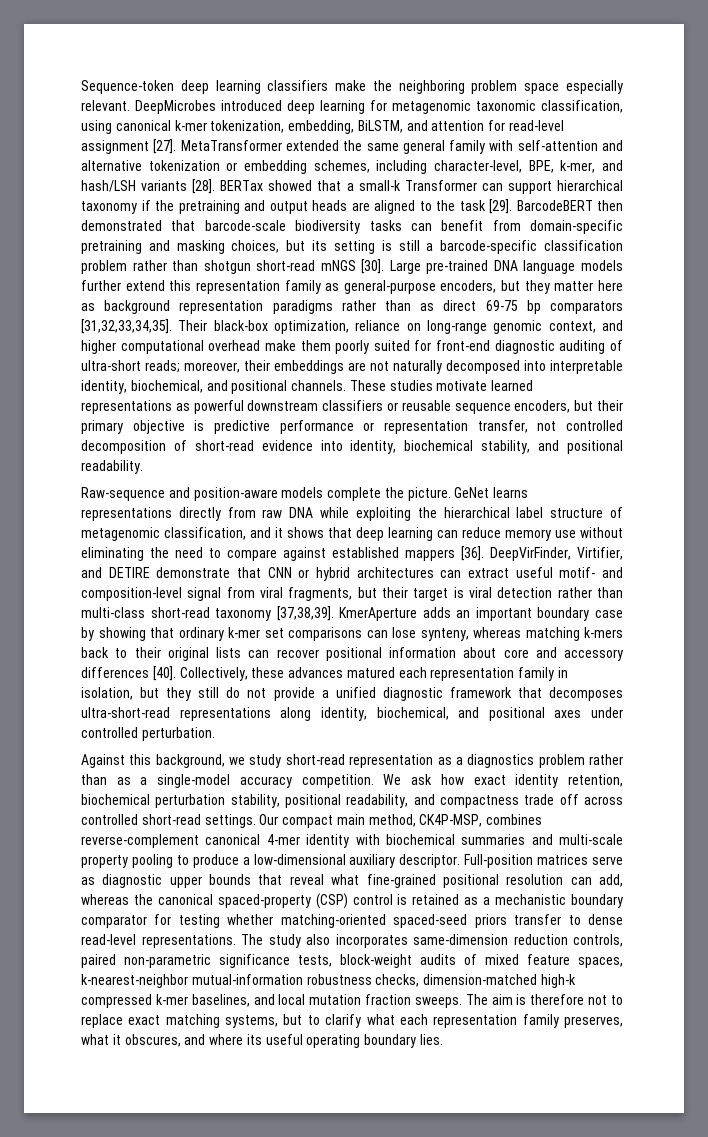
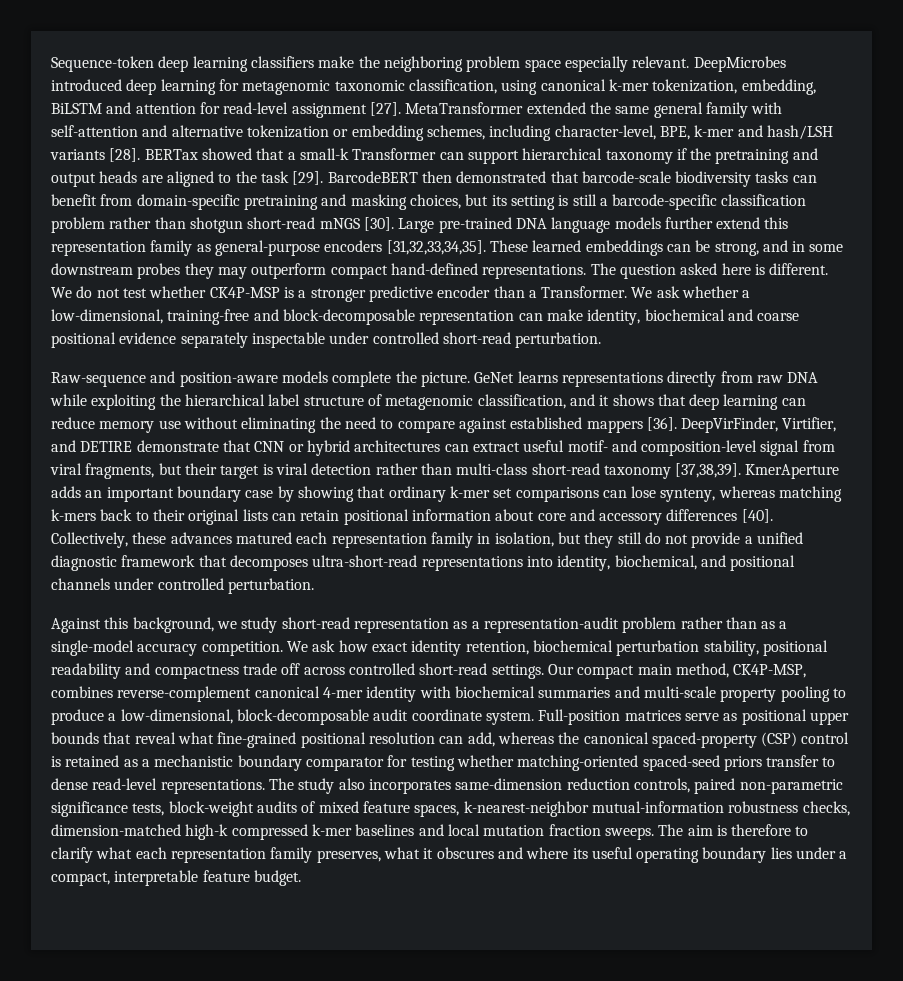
- DeepMicrobes introduced deep learning for metagenomic taxonomic classification, using canonical k-mer tokenization, embedding, BiLSTM, and attention for read-level assignment [27].
+ DeepMicrobes introduced deep learning for metagenomic taxonomic classification, using canonical k-mer tokenization, embedding, BiLSTM and attention for read-level assignment [27].
- MetaTransformer extended the same general family with self-attention and alternative tokenization or embedding schemes, including character-level, BPE, k-mer, and hash/LSH variants [28].
+ MetaTransformer extended the same general family with self-attention and alternative tokenization or embedding schemes, including character-level, BPE, k-mer and hash/LSH variants [28].
- Large pre-trained DNA language models further extend this representation family as general-purpose encoders, but they matter here as background representation paradigms rather than as direct 69-75 bp comparators [31,32,33,34,35]. Their black-box optimization, reliance on long-range genomic context, and higher computational overhead make them poorly suited for front-end diagnostic auditing of ultra-short reads; moreover, their embeddings are not naturally decomposed into interpretable identity, biochemical, and positional channels. These studies motivate learned representations as powerful downstream classifiers or reusable sequence encoders, but their primary objective is predictive performance or representation transfer, not controlled decomposition of short-read evidence into identity, biochemical stability, and positional readability.
+ Large pre-trained DNA language models further extend this representation family as general-purpose encoders [31,32,33,34,35]. These learned embeddings can be strong, and in some downstream probes they may outperform compact hand-defined representations. The question asked here is different. We do not test whether CK4P-MSP is a stronger predictive encoder than a Transformer. We ask whether a low-dimensional, training-free and block-decomposable representation can make identity, biochemical and coarse positional evidence separately inspectable under controlled short-read perturbation.
- KmerAperture adds an important boundary case by showing that ordinary k-mer set comparisons can lose synteny, whereas matching k-mers back to their original lists can recover positional information about core and accessory differences [40].
+ KmerAperture adds an important boundary case by showing that ordinary k-mer set comparisons can lose synteny, whereas matching k-mers back to their original lists can retain positional information about core and accessory differences [40].
- Collectively, these advances matured each representation family in isolation, but they still do not provide a unified diagnostic framework that decomposes ultra-short-read representations along identity, biochemical, and positional axes under controlled perturbation.
+ Collectively, these advances matured each representation family in isolation, but they still do not provide a unified diagnostic framework that decomposes ultra-short-read representations into identity, biochemical, and positional channels under controlled perturbation.
- Against this background, we study short-read representation as a diagnostics problem rather than as a single-model accuracy competition.
+ Against this background, we study short-read representation as a representation-audit problem rather than as a single-model accuracy competition.
- We ask how exact identity retention, biochemical perturbation stability, positional readability, and compactness trade off across controlled short-read settings.
+ We ask how exact identity retention, biochemical perturbation stability, positional readability and compactness trade off across controlled short-read settings.
- Our compact main method, CK4P-MSP, combines reverse-complement canonical 4-mer identity with biochemical summaries and multi-scale property pooling to produce a low-dimensional auxiliary descriptor.
+ Our compact main method, CK4P-MSP, combines reverse-complement canonical 4-mer identity with biochemical summaries and multi-scale property pooling to produce a low-dimensional, block-decomposable audit coordinate system.
- Full-position matrices serve as diagnostic upper bounds that reveal what fine-grained positional resolution can add, whereas the canonical spaced-property (CSP) control is retained as a mechanistic boundary comparator for testing whether matching-oriented spaced-seed priors transfer to dense read-level representations.
+ Full-position matrices serve as positional upper bounds that reveal what fine-grained positional resolution can add, whereas the canonical spaced-property (CSP) control is retained as a mechanistic boundary comparator for testing whether matching-oriented spaced-seed priors transfer to dense read-level representations.
- The study also incorporates same-dimension reduction controls, paired non-parametric significance tests, block-weight audits of mixed feature spaces, k-nearest-neighbor mutual-information robustness checks, dimension-matched high-k compressed k-mer baselines, and local mutation fraction sweeps.
+ The study also incorporates same-dimension reduction controls, paired non-parametric significance tests, block-weight audits of mixed feature spaces, k-nearest-neighbor mutual-information robustness checks, dimension-matched high-k compressed k-mer baselines and local mutation fraction sweeps.
- The aim is therefore not to replace exact matching systems, but to clarify what each representation family preserves, what it obscures, and where its useful operating boundary lies.
+ The aim is therefore to clarify what each representation family preserves, what it obscures and where its useful operating boundary lies under a compact, interpretable feature budget.

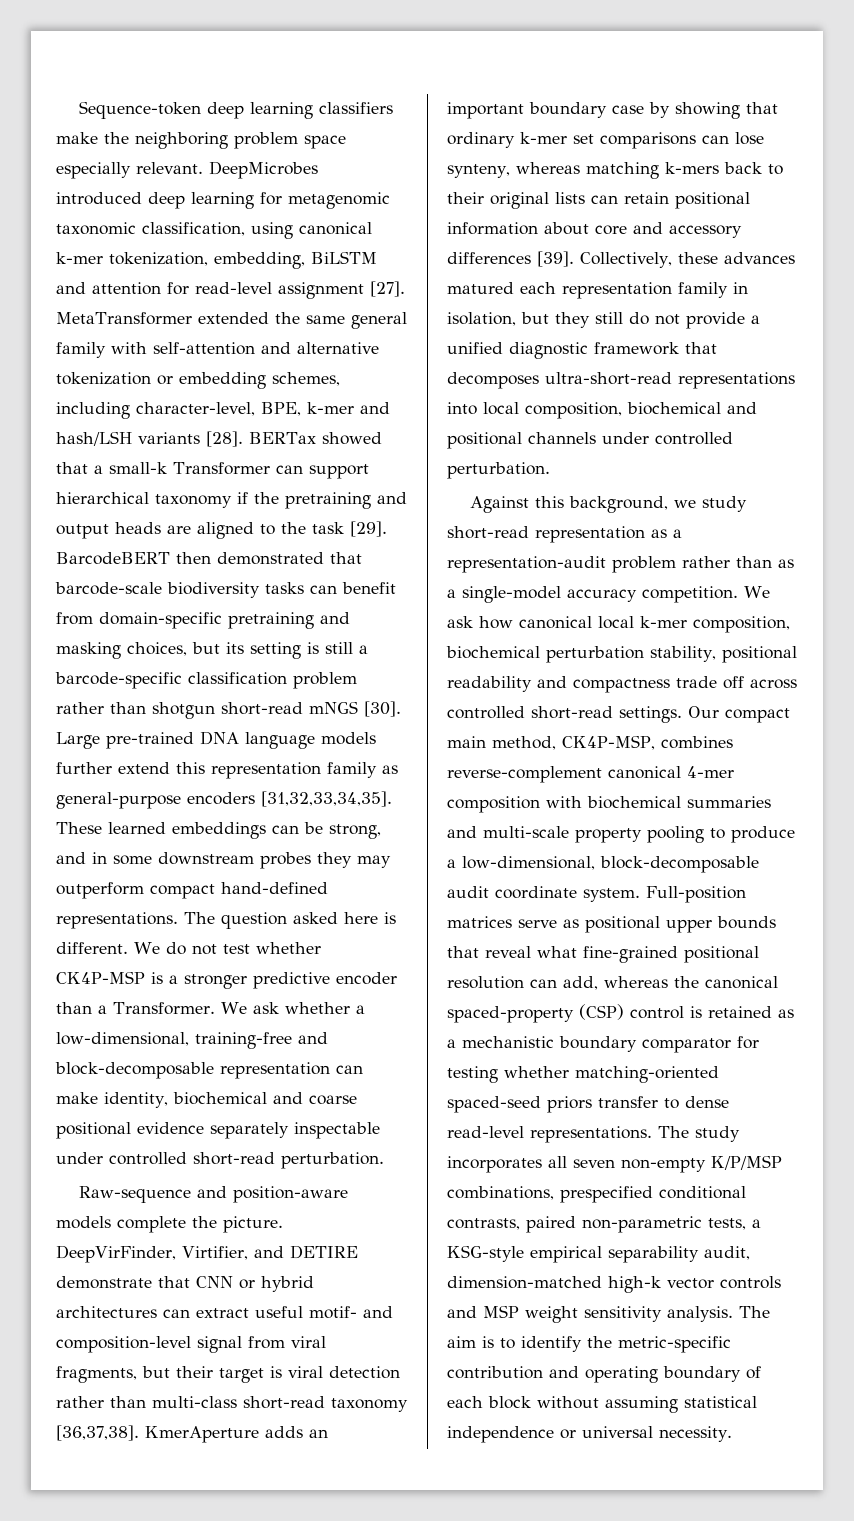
- GeNet learns representations directly from raw DNA while exploiting the hierarchical label structure of metagenomic classification, and it shows that deep learning can reduce memory use without eliminating the need to compare against established mappers [36].
- DeepVirFinder, Virtifier, and DETIRE demonstrate that CNN or hybrid architectures can extract useful motif- and composition-level signal from viral fragments, but their target is viral detection rather than multi-class short-read taxonomy [37,38,39].
+ DeepVirFinder, Virtifier, and DETIRE demonstrate that CNN or hybrid architectures can extract useful motif- and composition-level signal from viral fragments, but their target is viral detection rather than multi-class short-read taxonomy [36,37,38].
- KmerAperture adds an important boundary case by showing that ordinary k-mer set comparisons can lose synteny, whereas matching k-mers back to their original lists can retain positional information about core and accessory differences [40].
+ KmerAperture adds an important boundary case by showing that ordinary k-mer set comparisons can lose synteny, whereas matching k-mers back to their original lists can retain positional information about core and accessory differences [39].
- Collectively, these advances matured each representation family in isolation, but they still do not provide a unified diagnostic framework that decomposes ultra-short-read representations into identity, biochemical, and positional channels under controlled perturbation.
+ Collectively, these advances matured each representation family in isolation, but they still do not provide a unified diagnostic framework that decomposes ultra-short-read representations into local composition, biochemical and positional channels under controlled perturbation.
- We ask how exact identity retention, biochemical perturbation stability, positional readability and compactness trade off across controlled short-read settings.
+ We ask how canonical local k-mer composition, biochemical perturbation stability, positional readability and compactness trade off across controlled short-read settings.
- Our compact main method, CK4P-MSP, combines reverse-complement canonical 4-mer identity with biochemical summaries and multi-scale property pooling to produce a low-dimensional, block-decomposable audit coordinate system.
+ Our compact main method, CK4P-MSP, combines reverse-complement canonical 4-mer composition with biochemical summaries and multi-scale property pooling to produce a low-dimensional, block-decomposable audit coordinate system.
- The study also incorporates same-dimension reduction controls, paired non-parametric significance tests, block-weight audits of mixed feature spaces, k-nearest-neighbor mutual-information robustness checks, dimension-matched high-k compressed k-mer baselines and local mutation fraction sweeps. The aim is therefore to clarify what each representation family preserves, what it obscures and where its useful operating boundary lies under a compact, interpretable feature budget.
+ The study incorporates all seven non-empty K/P/MSP combinations, prespecified conditional contrasts, paired non-parametric tests, a KSG-style empirical separability audit, dimension-matched high-k vector controls and MSP weight sensitivity analysis. The aim is to identify the metric-specific contribution and operating boundary of each block without assuming statistical independence or universal necessity.

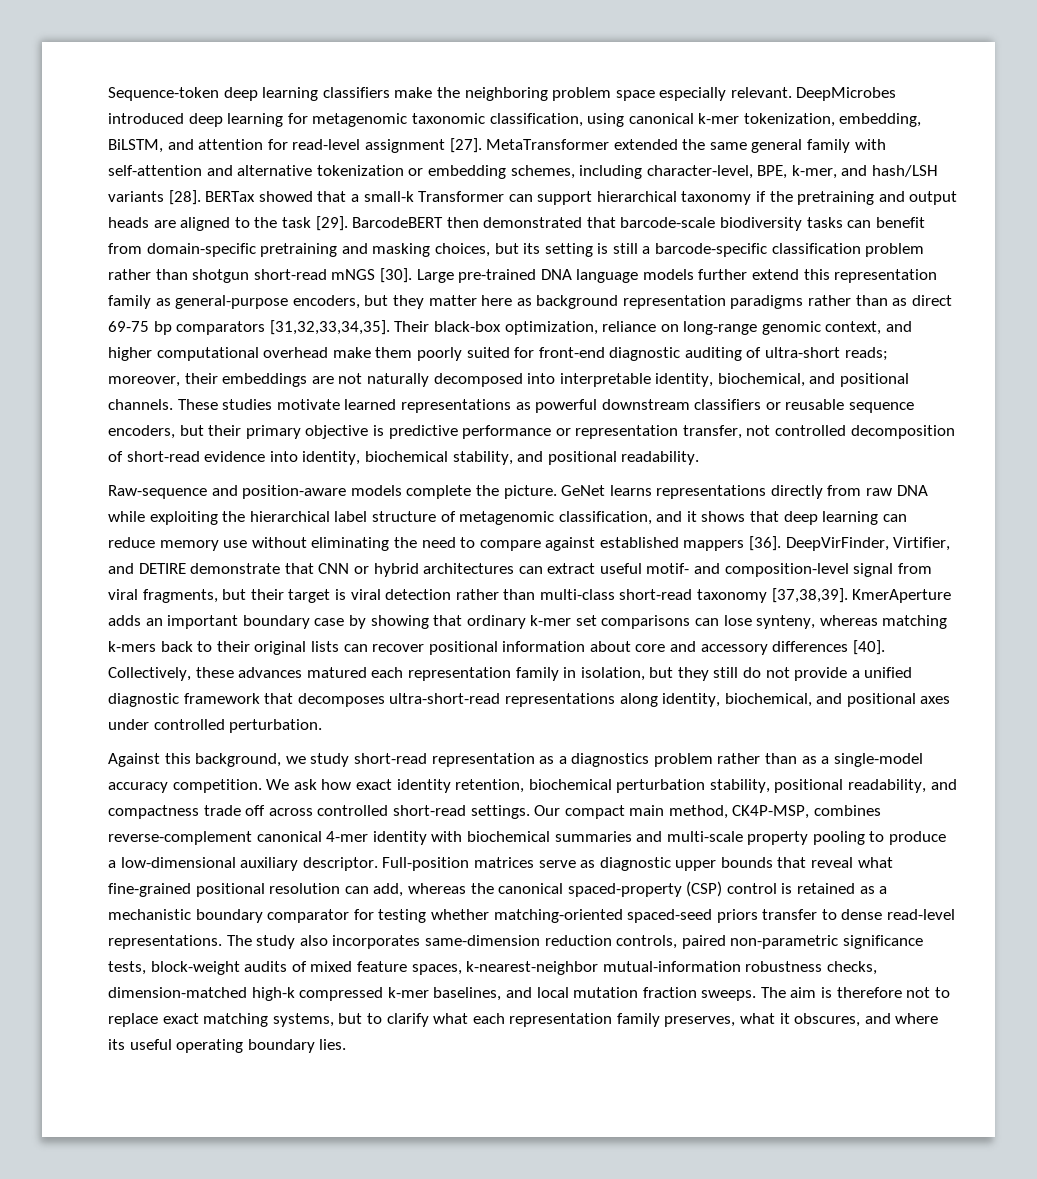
- DeepMicrobes introduced deep learning for metagenomic taxonomic classification, using canonical k-mer tokenization, embedding, BiLSTM and attention for read-level assignment [27].
+ DeepMicrobes introduced deep learning for metagenomic taxonomic classification, using canonical k-mer tokenization, embedding, BiLSTM, and attention for read-level assignment [27].
- MetaTransformer extended the same general family with self-attention and alternative tokenization or embedding schemes, including character-level, BPE, k-mer and hash/LSH variants [28].
+ MetaTransformer extended the same general family with self-attention and alternative tokenization or embedding schemes, including character-level, BPE, k-mer, and hash/LSH variants [28].
- Large pre-trained DNA language models further extend this representation family as general-purpose encoders [31,32,33,34,35]. These learned embeddings can be strong, and in some downstream probes they may outperform compact hand-defined representations. The question asked here is different. We do not test whether CK4P-MSP is a stronger predictive encoder than a Transformer. We ask whether a low-dimensional, training-free and block-decomposable representation can make identity, biochemical and coarse positional evidence separately inspectable under controlled short-read perturbation.
+ Large pre-trained DNA language models further extend this representation family as general-purpose encoders, but they matter here as background representation paradigms rather than as direct 69-75 bp comparators [31,32,33,34,35]. Their black-box optimization, reliance on long-range genomic context, and higher computational overhead make them poorly suited for front-end diagnostic auditing of ultra-short reads; moreover, their embeddings are not naturally decomposed into interpretable identity, biochemical, and positional channels. These studies motivate learned representations as powerful downstream classifiers or reusable sequence encoders, but their primary objective is predictive performance or representation transfer, not controlled decomposition of short-read evidence into identity, biochemical stability, and positional readability.
+ GeNet learns representations directly from raw DNA while exploiting the hierarchical label structure of metagenomic classification, and it shows that deep learning can reduce memory use without eliminating the need to compare against established mappers [36].
- DeepVirFinder, Virtifier, and DETIRE demonstrate that CNN or hybrid architectures can extract useful motif- and composition-level signal from viral fragments, but their target is viral detection rather than multi-class short-read taxonomy [36,37,38].
+ DeepVirFinder, Virtifier, and DETIRE demonstrate that CNN or hybrid architectures can extract useful motif- and composition-level signal from viral fragments, but their target is viral detection rather than multi-class short-read taxonomy [37,38,39].
- KmerAperture adds an important boundary case by showing that ordinary k-mer set comparisons can lose synteny, whereas matching k-mers back to their original lists can retain positional information about core and accessory differences [39].
+ KmerAperture adds an important boundary case by showing that ordinary k-mer set comparisons can lose synteny, whereas matching k-mers back to their original lists can recover positional information about core and accessory differences [40].
- Collectively, these advances matured each representation family in isolation, but they still do not provide a unified diagnostic framework that decomposes ultra-short-read representations into local composition, biochemical and positional channels under controlled perturbation.
+ Collectively, these advances matured each representation family in isolation, but they still do not provide a unified diagnostic framework that decomposes ultra-short-read representations along identity, biochemical, and positional axes under controlled perturbation.
- Against this background, we study short-read representation as a representation-audit problem rather than as a single-model accuracy competition.
+ Against this background, we study short-read representation as a diagnostics problem rather than as a single-model accuracy competition.
- We ask how canonical local k-mer composition, biochemical perturbation stability, positional readability and compactness trade off across controlled short-read settings.
+ We ask how exact identity retention, biochemical perturbation stability, positional readability, and compactness trade off across controlled short-read settings.
- Our compact main method, CK4P-MSP, combines reverse-complement canonical 4-mer composition with biochemical summaries and multi-scale property pooling to produce a low-dimensional, block-decomposable audit coordinate system.
+ Our compact main method, CK4P-MSP, combines reverse-complement canonical 4-mer identity with biochemical summaries and multi-scale property pooling to produce a low-dimensional auxiliary descriptor.
- Full-position matrices serve as positional upper bounds that reveal what fine-grained positional resolution can add, whereas the canonical spaced-property (CSP) control is retained as a mechanistic boundary comparator for testing whether matching-oriented spaced-seed priors transfer to dense read-level representations.
+ Full-position matrices serve as diagnostic upper bounds that reveal what fine-grained positional resolution can add, whereas the canonical spaced-property (CSP) control is retained as a mechanistic boundary comparator for testing whether matching-oriented spaced-seed priors transfer to dense read-level representations.
- The study incorporates all seven non-empty K/P/MSP combinations, prespecified conditional contrasts, paired non-parametric tests, a KSG-style empirical separability audit, dimension-matched high-k vector controls and MSP weight sensitivity analysis. The aim is to identify the metric-specific contribution and operating boundary of each block without assuming statistical independence or universal necessity.
+ The study also incorporates same-dimension reduction controls, paired non-parametric significance tests, block-weight audits of mixed feature spaces, k-nearest-neighbor mutual-information robustness checks, dimension-matched high-k compressed k-mer baselines, and local mutation fraction sweeps. The aim is therefore not to replace exact matching systems, but to clarify what each representation family preserves, what it obscures, and where its useful operating boundary lies.

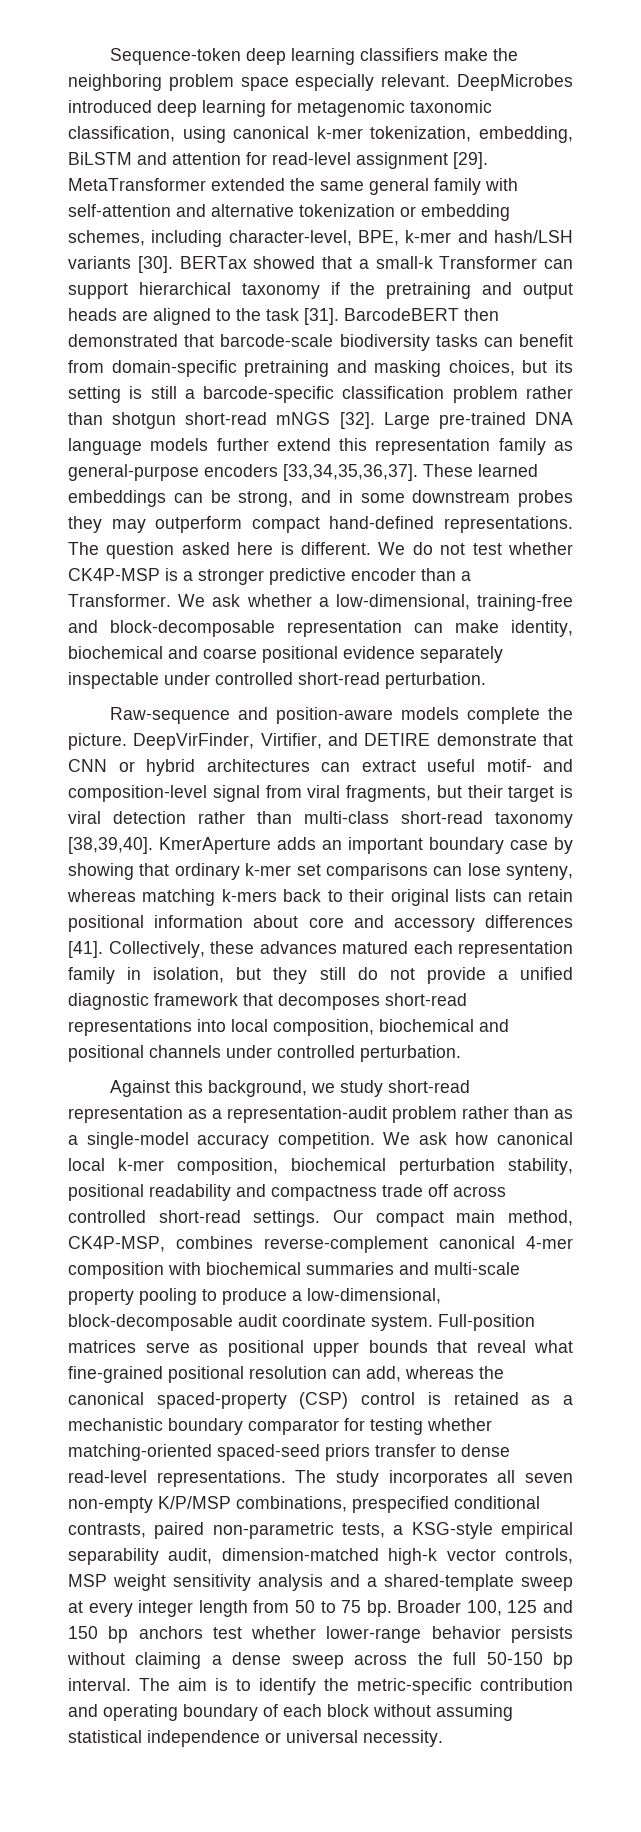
- DeepMicrobes introduced deep learning for metagenomic taxonomic classification, using canonical k-mer tokenization, embedding, BiLSTM, and attention for read-level assignment [27].
+ DeepMicrobes introduced deep learning for metagenomic taxonomic classification, using canonical k-mer tokenization, embedding, BiLSTM and attention for read-level assignment [29].
- MetaTransformer extended the same general family with self-attention and alternative tokenization or embedding schemes, including character-level, BPE, k-mer, and hash/LSH variants [28].
+ MetaTransformer extended the same general family with self-attention and alternative tokenization or embedding schemes, including character-level, BPE, k-mer and hash/LSH variants [30].
- BERTax showed that a small-k Transformer can support hierarchical taxonomy if the pretraining and output heads are aligned to the task [29].
+ BERTax showed that a small-k Transformer can support hierarchical taxonomy if the pretraining and output heads are aligned to the task [31].
- BarcodeBERT then demonstrated that barcode-scale biodiversity tasks can benefit from domain-specific pretraining and masking choices, but its setting is still a barcode-specific classification problem rather than shotgun short-read mNGS [30].
+ BarcodeBERT then demonstrated that barcode-scale biodiversity tasks can benefit from domain-specific pretraining and masking choices, but its setting is still a barcode-specific classification problem rather than shotgun short-read mNGS [32].
- Large pre-trained DNA language models further extend this representation family as general-purpose encoders, but they matter here as background representation paradigms rather than as direct 69-75 bp comparators [31,32,33,34,35]. Their black-box optimization, reliance on long-range genomic context, and higher computational overhead make them poorly suited for front-end diagnostic auditing of ultra-short reads; moreover, their embeddings are not naturally decomposed into interpretable identity, biochemical, and positional channels. These studies motivate learned representations as powerful downstream classifiers or reusable sequence encoders, but their primary objective is predictive performance or representation transfer, not controlled decomposition of short-read evidence into identity, biochemical stability, and positional readability.
+ Large pre-trained DNA language models further extend this representation family as general-purpose encoders [33,34,35,36,37]. These learned embeddings can be strong, and in some downstream probes they may outperform compact hand-defined representations. The question asked here is different. We do not test whether CK4P-MSP is a stronger predictive encoder than a Transformer. We ask whether a low-dimensional, training-free and block-decomposable representation can make identity, biochemical and coarse positional evidence separately inspectable under controlled short-read perturbation.
- GeNet learns representations directly from raw DNA while exploiting the hierarchical label structure of metagenomic classification, and it shows that deep learning can reduce memory use without eliminating the need to compare against established mappers [36].
- DeepVirFinder, Virtifier, and DETIRE demonstrate that CNN or hybrid architectures can extract useful motif- and composition-level signal from viral fragments, but their target is viral detection rather than multi-class short-read taxonomy [37,38,39].
+ DeepVirFinder, Virtifier, and DETIRE demonstrate that CNN or hybrid architectures can extract useful motif- and composition-level signal from viral fragments, but their target is viral detection rather than multi-class short-read taxonomy [38,39,40].
- KmerAperture adds an important boundary case by showing that ordinary k-mer set comparisons can lose synteny, whereas matching k-mers back to their original lists can recover positional information about core and accessory differences [40].
+ KmerAperture adds an important boundary case by showing that ordinary k-mer set comparisons can lose synteny, whereas matching k-mers back to their original lists can retain positional information about core and accessory differences [41].
- Collectively, these advances matured each representation family in isolation, but they still do not provide a unified diagnostic framework that decomposes ultra-short-read representations along identity, biochemical, and positional axes under controlled perturbation.
+ Collectively, these advances matured each representation family in isolation, but they still do not provide a unified diagnostic framework that decomposes short-read representations into local composition, biochemical and positional channels under controlled perturbation.
- Against this background, we study short-read representation as a diagnostics problem rather than as a single-model accuracy competition.
+ Against this background, we study short-read representation as a representation-audit problem rather than as a single-model accuracy competition.
- We ask how exact identity retention, biochemical perturbation stability, positional readability, and compactness trade off across controlled short-read settings.
+ We ask how canonical local k-mer composition, biochemical perturbation stability, positional readability and compactness trade off across controlled short-read settings.
- Our compact main method, CK4P-MSP, combines reverse-complement canonical 4-mer identity with biochemical summaries and multi-scale property pooling to produce a low-dimensional auxiliary descriptor.
+ Our compact main method, CK4P-MSP, combines reverse-complement canonical 4-mer composition with biochemical summaries and multi-scale property pooling to produce a low-dimensional, block-decomposable audit coordinate system.
- Full-position matrices serve as diagnostic upper bounds that reveal what fine-grained positional resolution can add, whereas the canonical spaced-property (CSP) control is retained as a mechanistic boundary comparator for testing whether matching-oriented spaced-seed priors transfer to dense read-level representations.
+ Full-position matrices serve as positional upper bounds that reveal what fine-grained positional resolution can add, whereas the canonical spaced-property (CSP) control is retained as a mechanistic boundary comparator for testing whether matching-oriented spaced-seed priors transfer to dense read-level representations.
- The study also incorporates same-dimension reduction controls, paired non-parametric significance tests, block-weight audits of mixed feature spaces, k-nearest-neighbor mutual-information robustness checks, dimension-matched high-k compressed k-mer baselines, and local mutation fraction sweeps. The aim is therefore not to replace exact matching systems, but to clarify what each representation family preserves, what it obscures, and where its useful operating boundary lies.
+ The study incorporates all seven non-empty K/P/MSP combinations, prespecified conditional contrasts, paired non-parametric tests, a KSG-style empirical separability audit, dimension-matched high-k vector controls, MSP weight sensitivity analysis and a shared-template sweep at every integer length from 50 to 75 bp. Broader 100, 125 and 150 bp anchors test whether lower-range behavior persists without claiming a dense sweep across the full 50-150 bp interval. The aim is to identify the metric-specific contribution and operating boundary of each block without assuming statistical independence or universal necessity.

